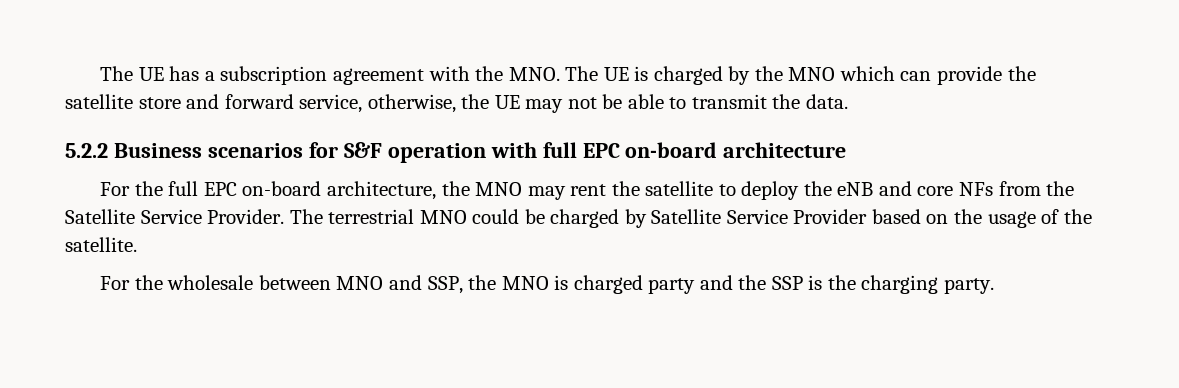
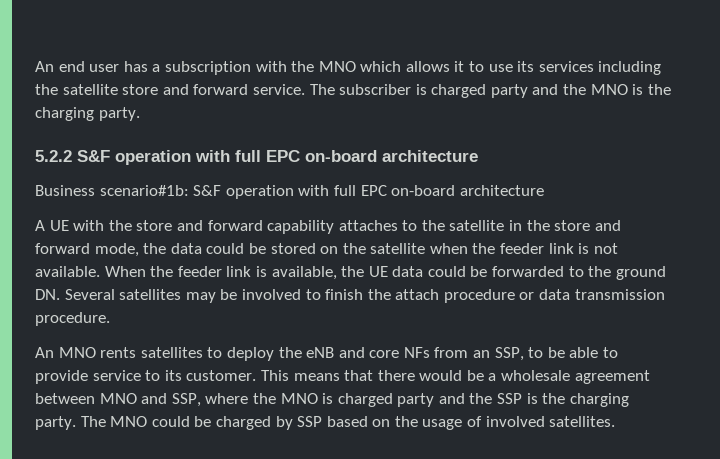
- The UE has a subscription agreement with the MNO. The UE is charged by the MNO which can provide the satellite store and forward service, otherwise, the UE may not be able to transmit the data.
- 5.2.2 Business scenarios for S&F operation with full EPC on-board architecture
- For the full EPC on-board architecture, the MNO may rent the satellite to deploy the eNB and core NFs from the Satellite Service Provider. The terrestrial MNO could be charged by Satellite Service Provider based on the usage of the satellite.
- For the wholesale between MNO and SSP, the MNO is charged party and the SSP is the charging party.
+ An end user has a subscription with the MNO which allows it to use its services including the satellite store and forward service. The subscriber is charged party and the MNO is the charging party.
+ 5.2.2 S&F operation with full EPC on-board architecture
+ Business scenario#1b: S&F operation with full EPC on-board architecture
+ A UE with the store and forward capability attaches to the satellite in the store and forward mode, the data could be stored on the satellite when the feeder link is not available. When the feeder link is available, the UE data could be forwarded to the ground DN. Several satellites may be involved to finish the attach procedure or data transmission procedure.
+ An MNO rents satellites to deploy the eNB and core NFs from an SSP, to be able to provide service to its customer. This means that there would be a wholesale agreement between MNO and SSP, where the MNO is charged party and the SSP is the charging party.
+ The MNO could be charged by SSP based on the usage of involved satellites.

